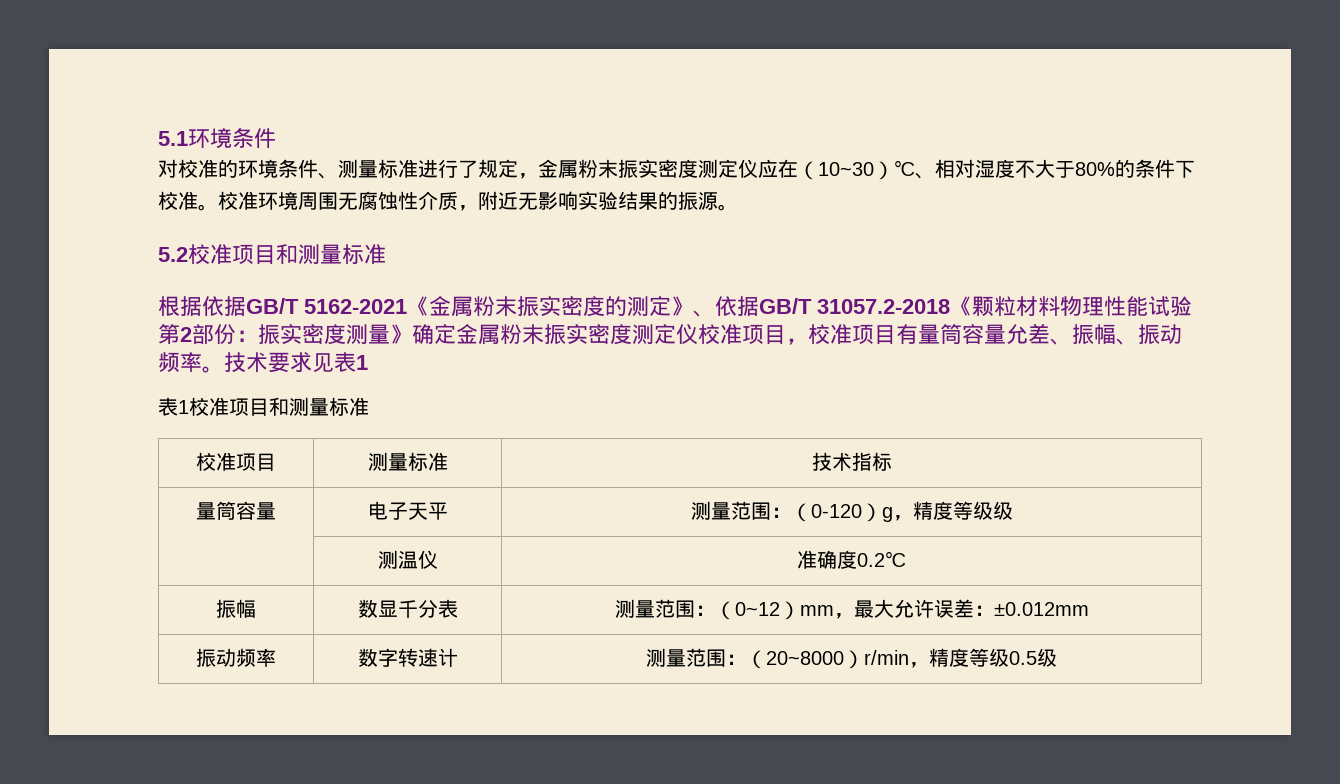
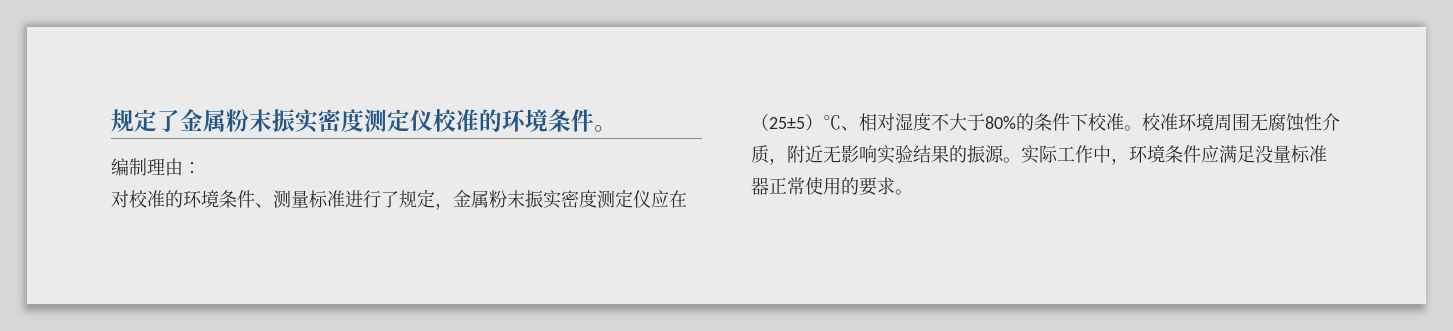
- 5.1环境条件
+ 规定了金属粉末振实密度测定仪校准的环境条件。
+ 编制理由：
- 对校准的环境条件、测量标准进行了规定，金属粉末振实密度测定仪应在（10~30）℃、相对湿度不大于80%的条件下校准。
+ 对校准的环境条件、测量标准进行了规定，金属粉末振实密度测定仪应在（25±5）℃、相对湿度不大于80%的条件下校准。
- 校准环境周围无腐蚀性介质，附近无影响实验结果的振源。
- 5.2校准项目和测量标准
- 根据依据GB/T 5162-2021《金属粉末振实密度的测定》、依据GB/T 31057.2-2018《颗粒材料物理性能试验第2部份：振实密度测量》确定金属粉末振实密度测定仪校准项目，校准项目有量筒容量允差、振幅、振动频率。技术要求见表1
- 表1校准项目和测量标准
- 校准项目 | 测量标准 | 技术指标
- 量筒容量 | 电子天平 | 测量范围：（0-120）g，精度等级级
- | 测温仪 | 准确度0.2℃
- 振幅 | 数显千分表 | 测量范围：（0~12）mm，最大允许误差：±0.012mm
- 振动频率 | 数字转速计 | 测量范围：（20~8000）r/min，精度等级0.5级
+ 校准环境周围无腐蚀性介质，附近无影响实验结果的振源。实际工作中，环境条件应满足没量标准器正常使用的要求。

